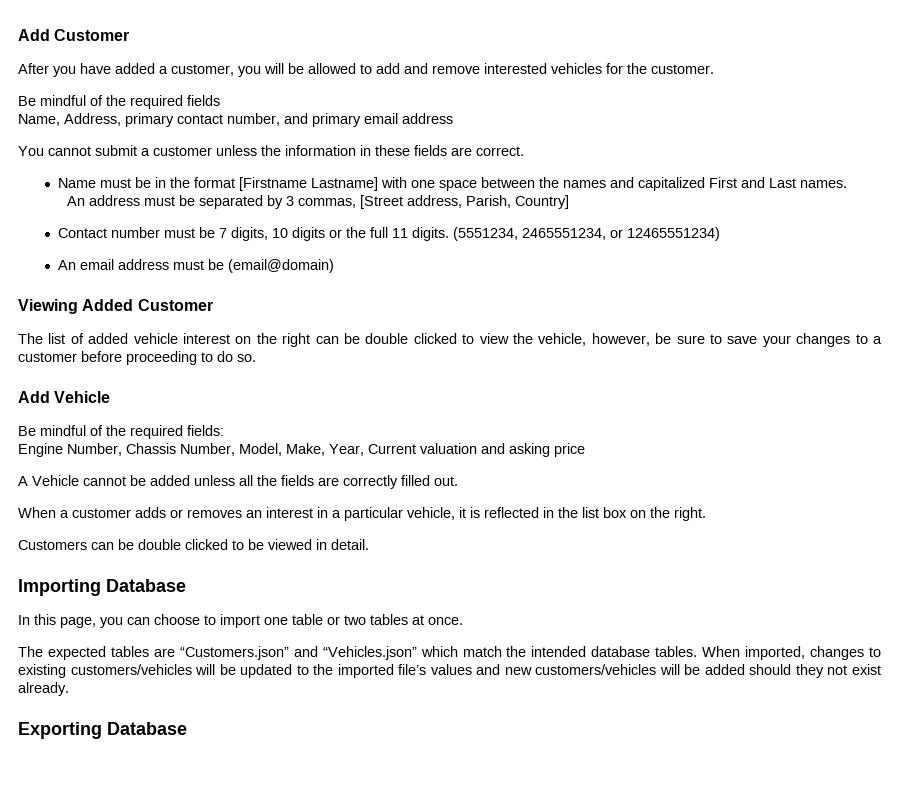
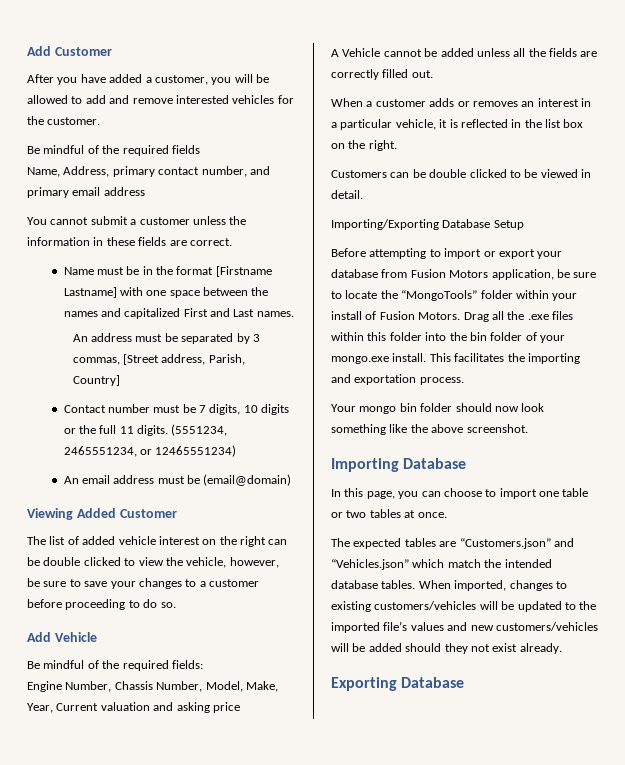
+ Importing/Exporting Database Setup
+ Before attempting to import or export your database from Fusion Motors application, be sure to locate the “MongoTools” folder within your install of Fusion Motors. Drag all the .exe files within this folder into the bin folder of your mongo.exe install. This facilitates the importing and exportation process.
+ Your mongo bin folder should now look something like the above screenshot.

